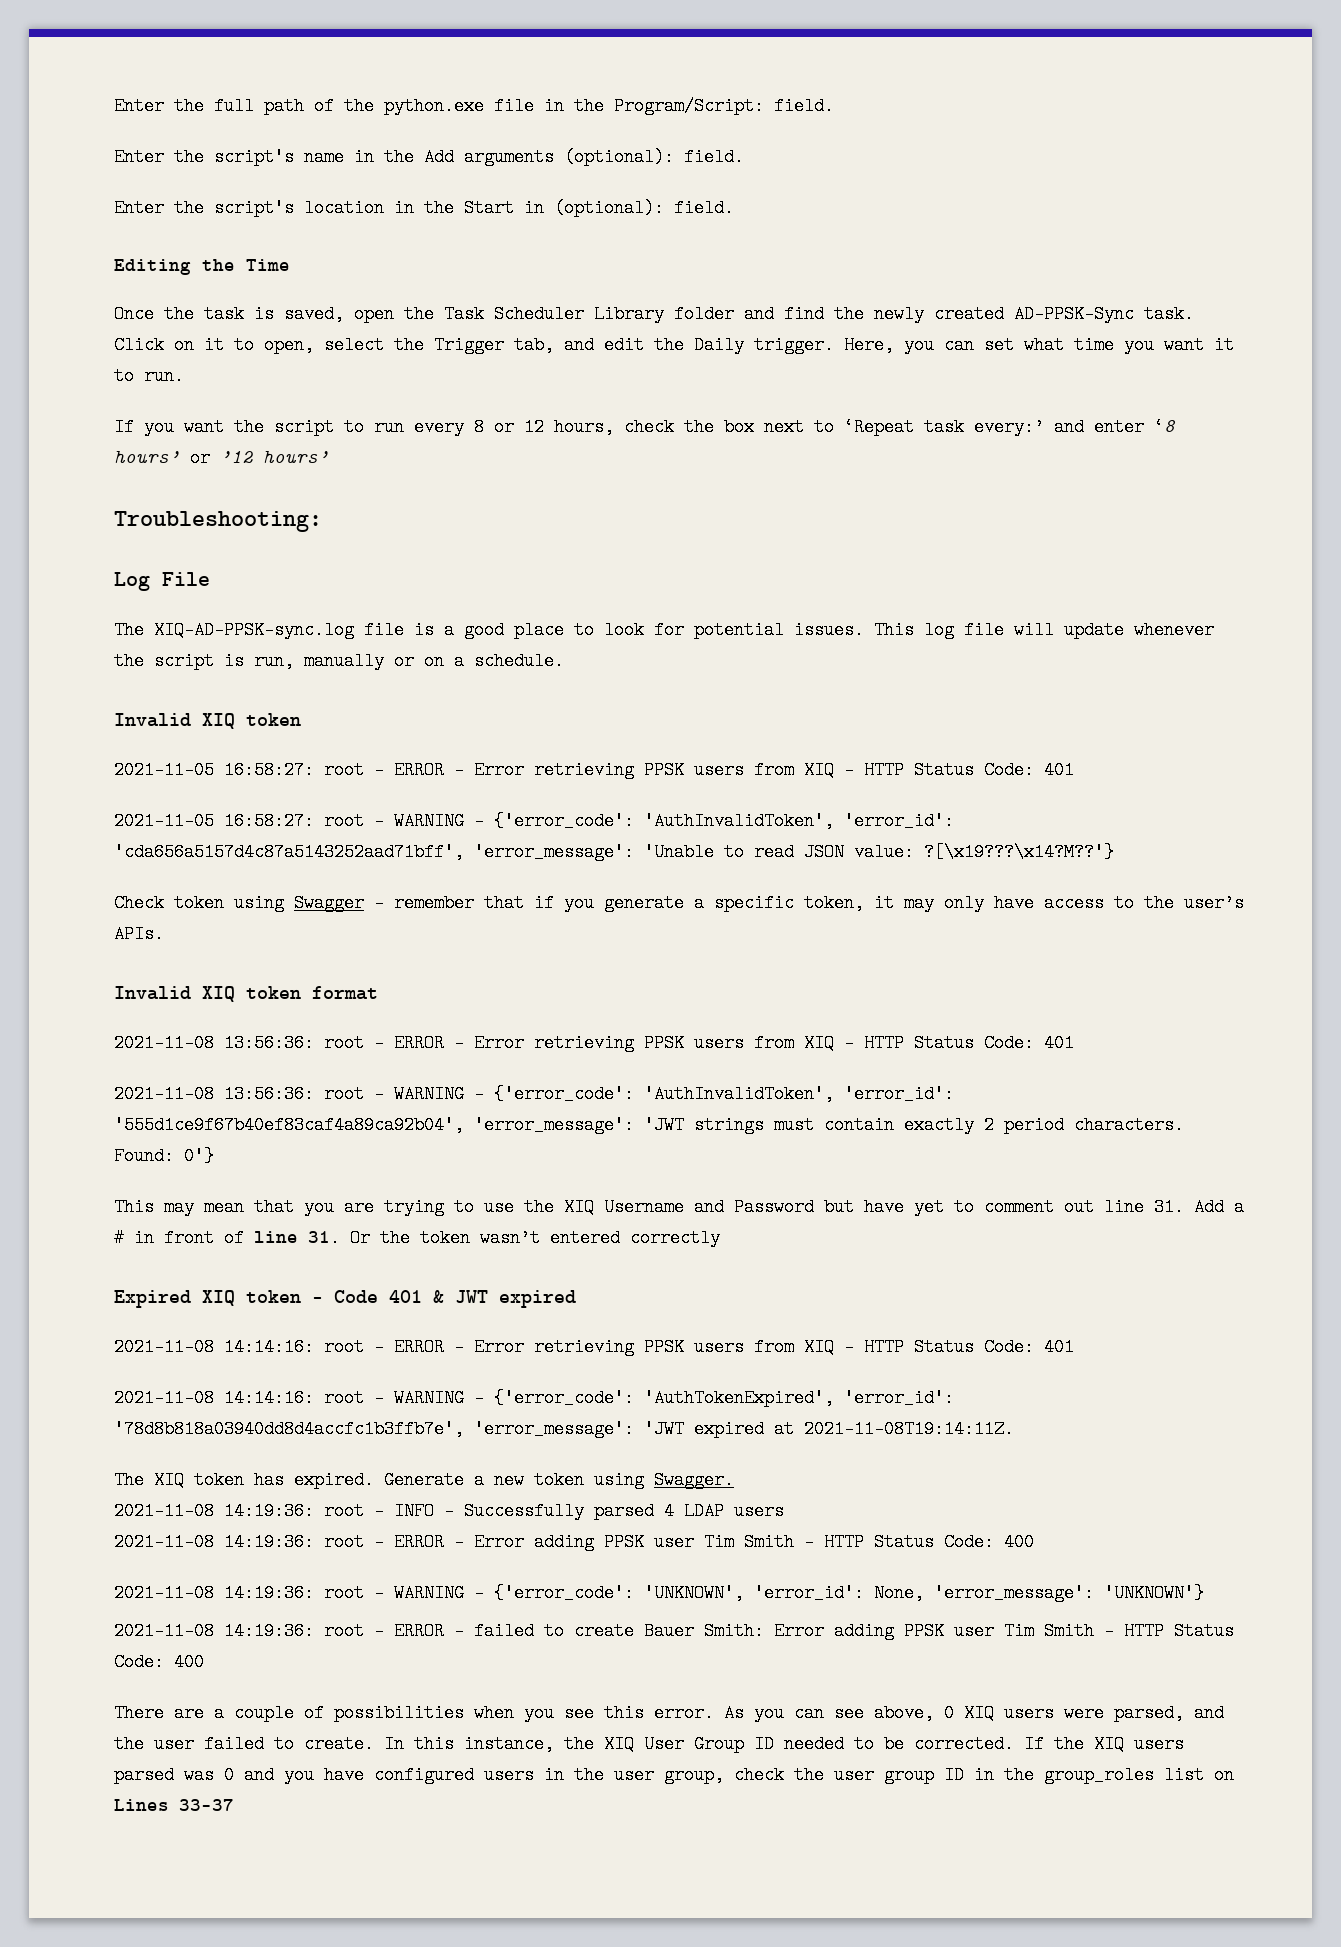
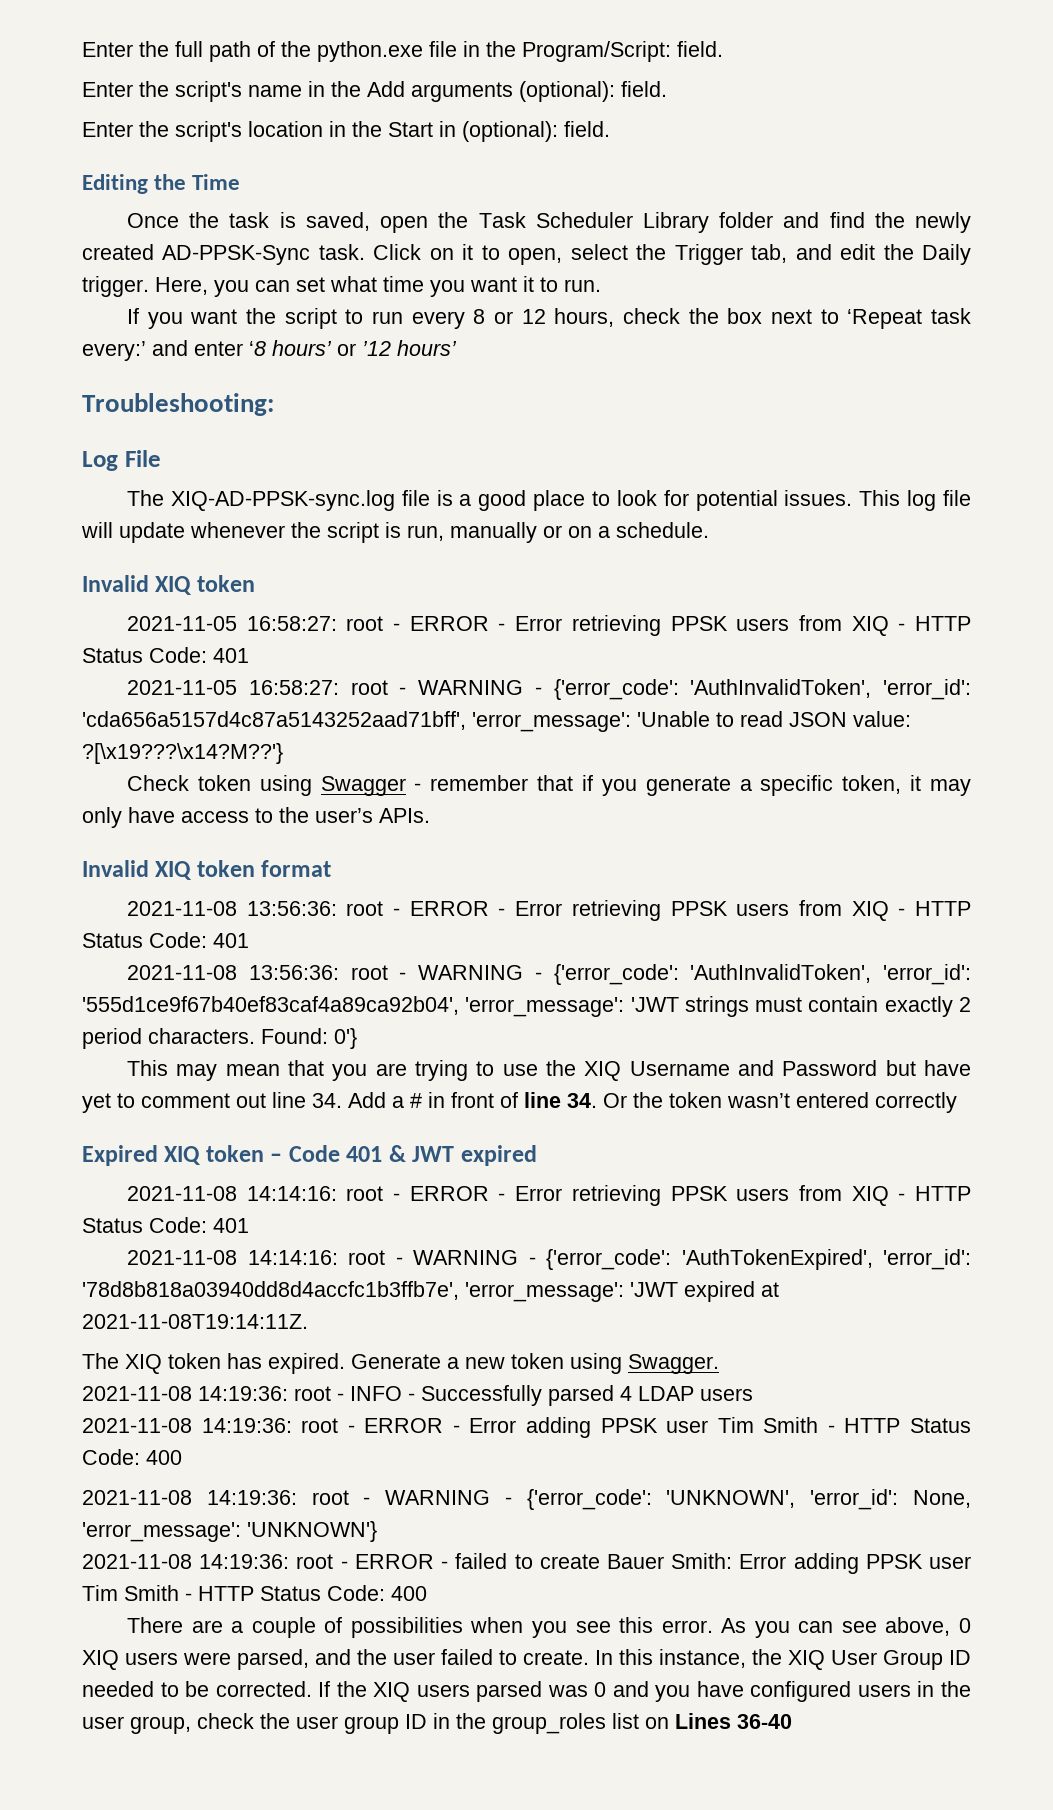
- This may mean that you are trying to use the XIQ Username and Password but have yet to comment out line 31. Add a # in front of line 31. Or the token wasn’t entered correctly
+ This may mean that you are trying to use the XIQ Username and Password but have yet to comment out line 34. Add a # in front of line 34. Or the token wasn’t entered correctly
- If the XIQ users parsed was 0 and you have configured users in the user group, check the user group ID in the group_roles list on Lines 33-37
+ If the XIQ users parsed was 0 and you have configured users in the user group, check the user group ID in the group_roles list on Lines 36-40

